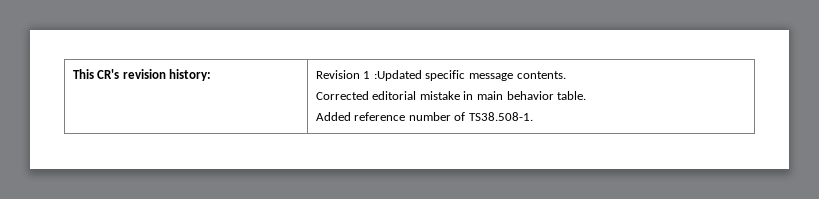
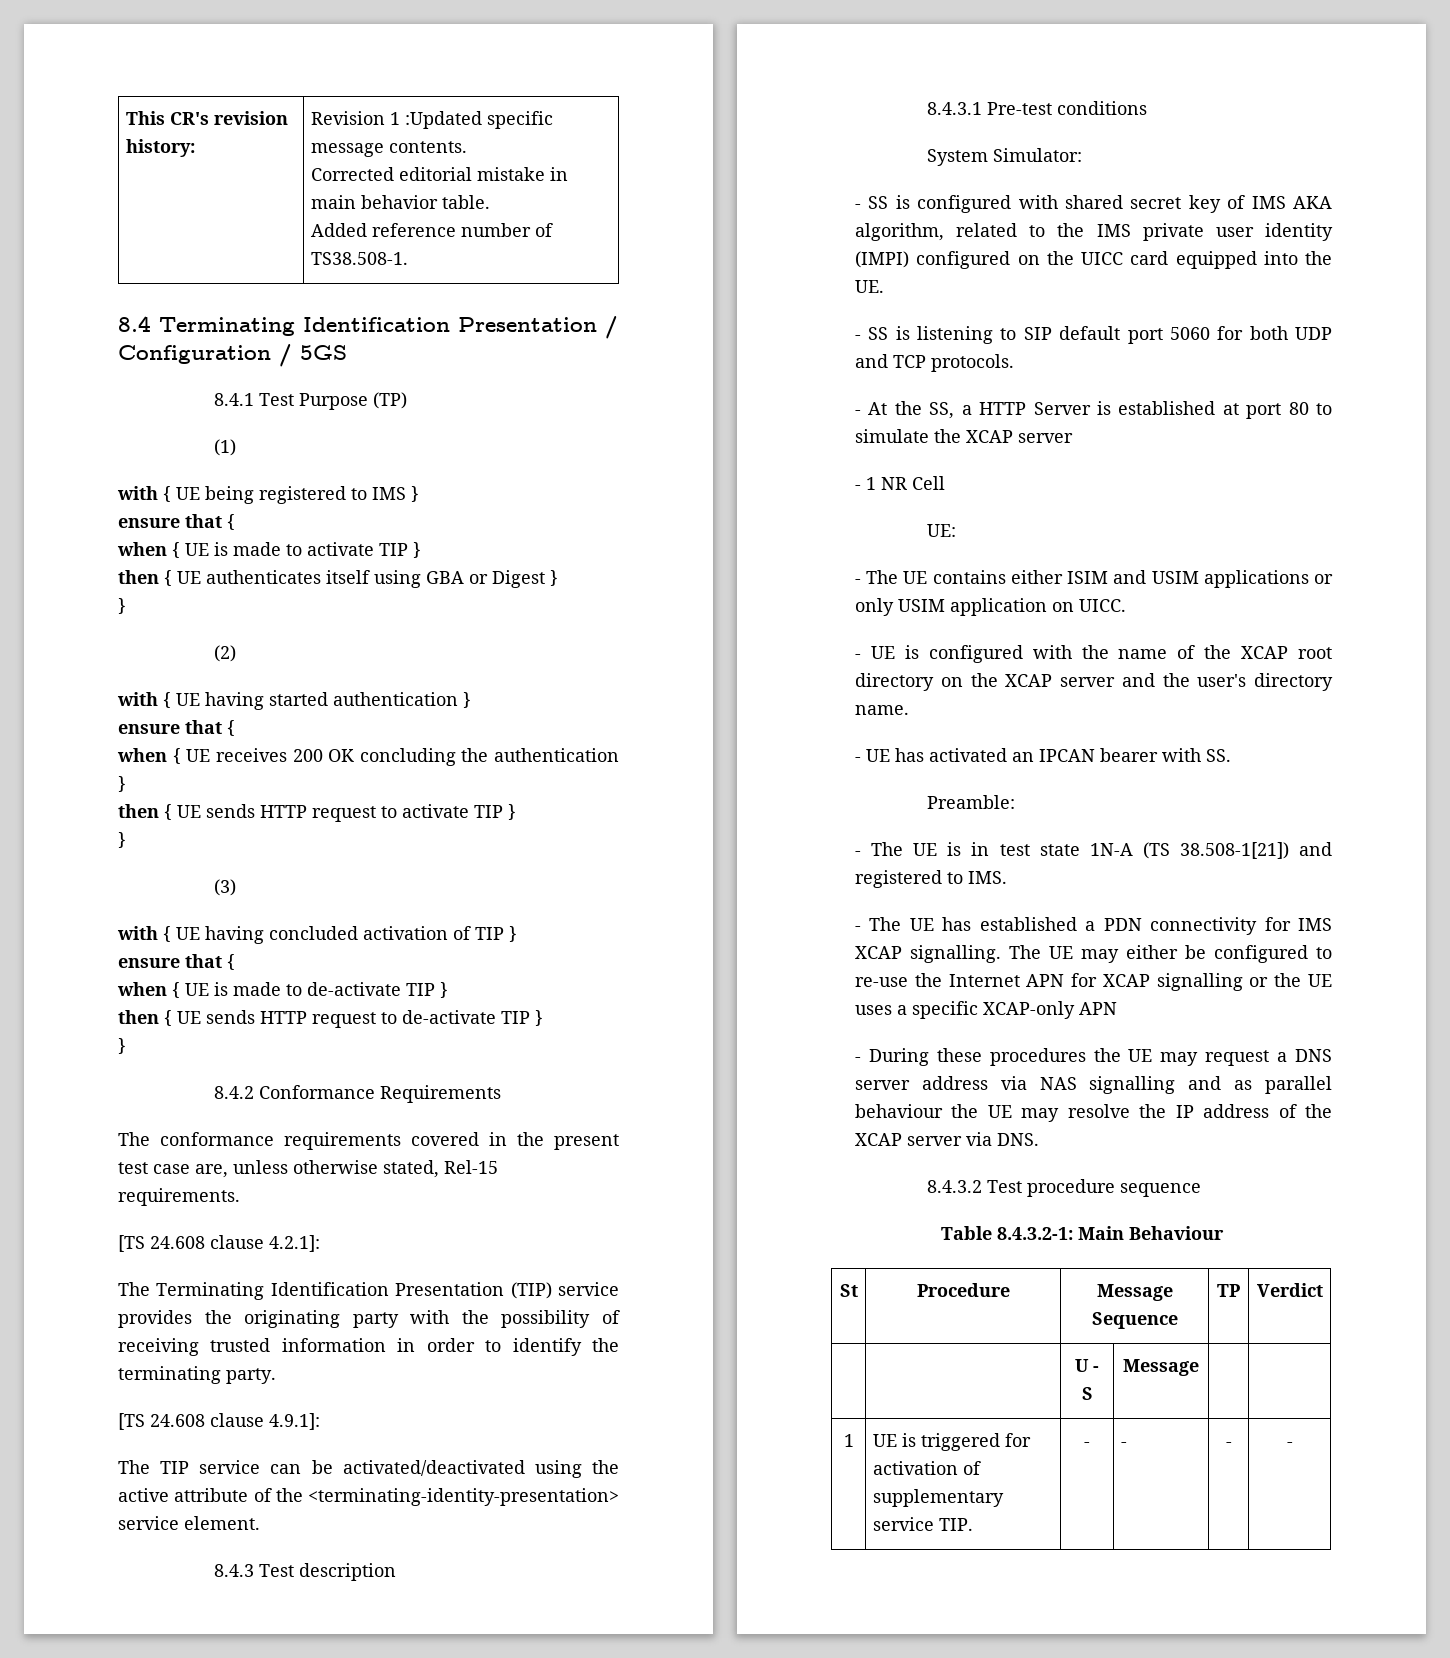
+ 8.4 Terminating Identification Presentation / Configuration / 5GS
+ 8.4.1 Test Purpose (TP)
+ (1)
+ with { UE being registered to IMS }
+ ensure that {
+ when { UE is made to activate TIP }
+ then { UE authenticates itself using GBA or Digest }
+ }
+ (2)
+ with { UE having started authentication }
+ ensure that {
+ when { UE receives 200 OK concluding the authentication }
+ then { UE sends HTTP request to activate TIP }
+ }
+ (3)
+ with { UE having concluded activation of TIP }
+ ensure that {
+ when { UE is made to de-activate TIP }
+ then { UE sends HTTP request to de-activate TIP }
+ }
+ 8.4.2 Conformance Requirements
+ The conformance requirements covered in the present test case are, unless otherwise stated, Rel-15 requirements.
+ [TS 24.608 clause 4.2.1]:
+ The Terminating Identification Presentation (TIP) service provides the originating party with the possibility of receiving trusted information in order to identify the terminating party.
+ [TS 24.608 clause 4.9.1]:
+ The TIP service can be activated/deactivated using the active attribute of the <terminating-identity-presentation> service element.
+ 8.4.3 Test description
+ 8.4.3.1 Pre-test conditions
+ System Simulator:
+ - SS is configured with shared secret key of IMS AKA algorithm, related to the IMS private user identity (IMPI) configured on the UICC card equipped into the UE.
+ - SS is listening to SIP default port 5060 for both UDP and TCP protocols.
+ - At the SS, a HTTP Server is established at port 80 to simulate the XCAP server
+ - 1 NR Cell
+ UE:
+ - The UE contains either ISIM and USIM applications or only USIM application on UICC.
+ - UE is configured with the name of the XCAP root directory on the XCAP server and the user's directory name.
+ - UE has activated an IPCAN bearer with SS.
+ Preamble:
+ - The UE is in test state 1N-A (TS 38.508-1[21]) and registered to IMS.
+ - The UE has established a PDN connectivity for IMS XCAP signalling. The UE may either be configured to re-use the Internet APN for XCAP signalling or the UE uses a specific XCAP-only APN
+ - During these procedures the UE may request a DNS server address via NAS signalling and as parallel behaviour the UE may resolve the IP address of the XCAP server via DNS.
+ 8.4.3.2 Test procedure sequence
+ Table 8.4.3.2-1: Main Behaviour
+ St | Procedure | Message Sequence | TP | Verdict
+ | | U - S | Message | |
+ 1 | UE is triggered for activation of supplementary service TIP. | - | - | - | -

